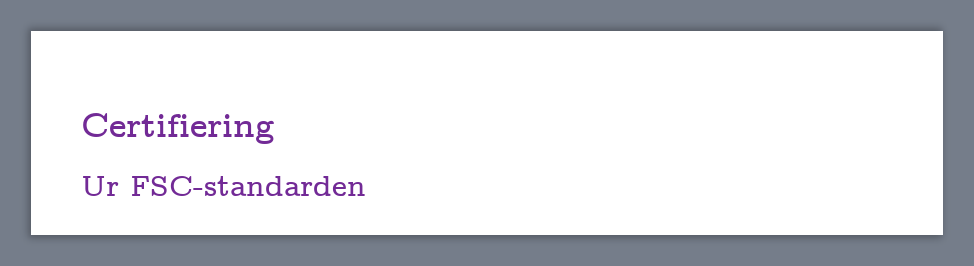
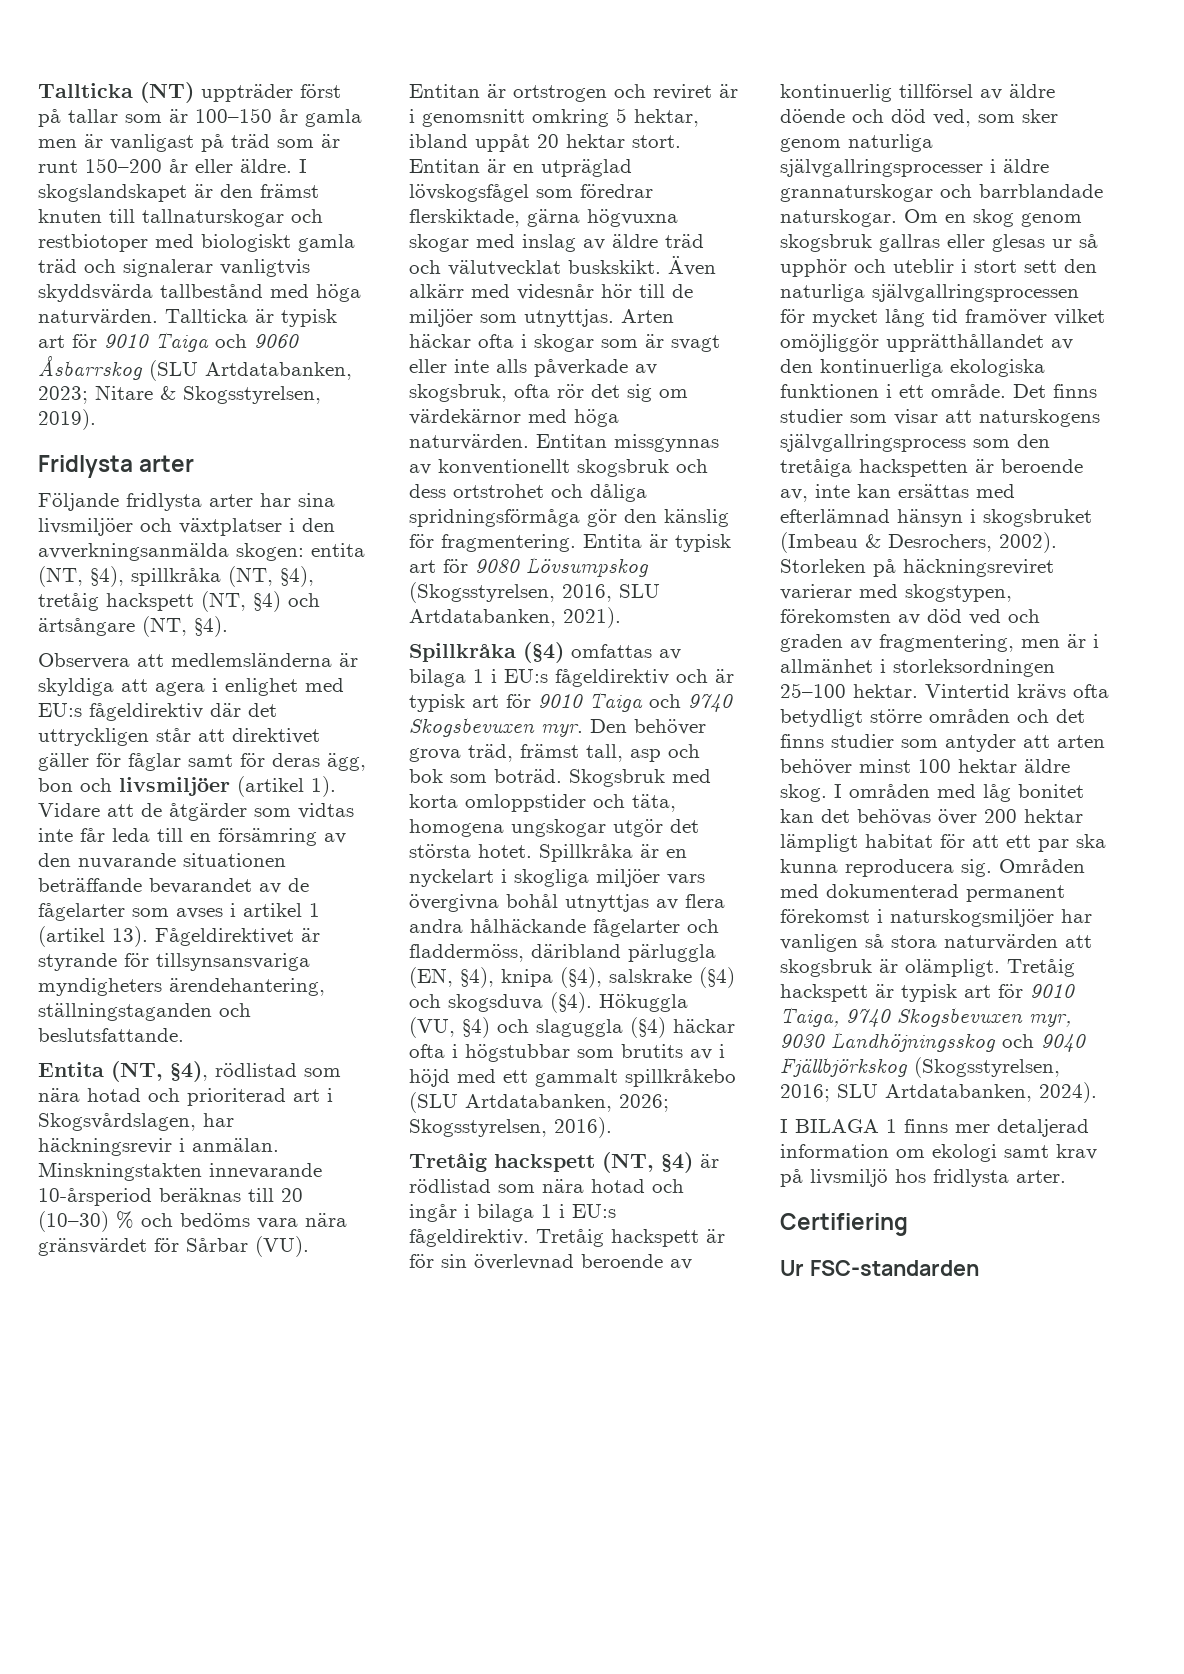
+ Tallticka (NT) uppträder först på tallar som är 100–150 år gamla men är vanligast på träd som är runt 150–200 år eller äldre. I skogslandskapet är den främst knuten till tallnaturskogar och restbiotoper med biologiskt gamla träd och signalerar vanligtvis skyddsvärda tallbestånd med höga naturvärden. Tallticka är typisk art för 9010 Taiga och 9060 Åsbarrskog (SLU Artdatabanken, 2023; Nitare & Skogsstyrelsen, 2019).
+ Fridlysta arter
+ Följande fridlysta arter har sina livsmiljöer och växtplatser i den avverkningsanmälda skogen: entita (NT, §4), spillkråka (NT, §4), tretåig hackspett (NT, §4) och ärtsångare (NT, §4).
+ Observera att medlemsländerna är skyldiga att agera i enlighet med EU:s fågeldirektiv där det uttryckligen står att direktivet gäller för fåglar samt för deras ägg, bon och livsmiljöer (artikel 1). Vidare att de åtgärder som vidtas inte får leda till en försämring av den nuvarande situationen beträffande bevarandet av de fågelarter som avses i artikel 1 (artikel 13). Fågeldirektivet är styrande för tillsynsansvariga myndigheters ärendehantering, ställningstaganden och beslutsfattande.
+ Entita (NT, §4), rödlistad som nära hotad och prioriterad art i Skogsvårdslagen, har häckningsrevir i anmälan. Minskningstakten innevarande 10-årsperiod beräknas till 20 (10–30) % och bedöms vara nära gränsvärdet för Sårbar (VU). Entitan är ortstrogen och reviret är i genomsnitt omkring 5 hektar, ibland uppåt 20 hektar stort. Entitan är en utpräglad lövskogsfågel som föredrar flerskiktade, gärna högvuxna skogar med inslag av äldre träd och välutvecklat buskskikt. Även alkärr med videsnår hör till de miljöer som utnyttjas. Arten häckar ofta i skogar som är svagt eller inte alls påverkade av skogsbruk, ofta rör det sig om värdekärnor med höga naturvärden. Entitan missgynnas av konventionellt skogsbruk och dess ortstrohet och dåliga spridningsförmåga gör den känslig för fragmentering. Entita är typisk art för 9080 Lövsumpskog (Skogsstyrelsen, 2016, SLU Artdatabanken, 2021).
+ Spillkråka (§4) omfattas av bilaga 1 i EU:s fågeldirektiv och är typisk art för 9010 Taiga och 9740 Skogsbevuxen myr. Den behöver grova träd, främst tall, asp och bok som boträd. Skogsbruk med korta omloppstider och täta, homogena ungskogar utgör det största hotet. Spillkråka är en nyckelart i skogliga miljöer vars övergivna bohål utnyttjas av flera andra hålhäckande fågelarter och fladdermöss, däribland pärluggla (EN, §4), knipa (§4), salskrake (§4) och skogsduva (§4). Hökuggla (VU, §4) och slaguggla (§4) häckar ofta i högstubbar som brutits av i höjd med ett gammalt spillkråkebo (SLU Artdatabanken, 2026; Skogsstyrelsen, 2016).
+ Tretåig hackspett (NT, §4) är rödlistad som nära hotad och ingår i bilaga 1 i EU:s fågeldirektiv. Tretåig hackspett är för sin överlevnad beroende av kontinuerlig tillförsel av äldre döende och död ved, som sker genom naturliga självgallringsprocesser i äldre grannaturskogar och barrblandade naturskogar. Om en skog genom skogsbruk gallras eller glesas ur så upphör och uteblir i stort sett den naturliga självgallringsprocessen för mycket lång tid framöver vilket omöjliggör upprätthållandet av den kontinuerliga ekologiska funktionen i ett område. Det finns studier som visar att naturskogens självgallringsprocess som den tretåiga hackspetten är beroende av, inte kan ersättas med efterlämnad hänsyn i skogsbruket (Imbeau & Desrochers, 2002). Storleken på häckningsreviret varierar med skogstypen, förekomsten av död ved och graden av fragmentering, men är i allmänhet i storleksordningen 25–100 hektar. Vintertid krävs ofta betydligt större områden och det finns studier som antyder att arten behöver minst 100 hektar äldre skog. I områden med låg bonitet kan det behövas över 200 hektar lämpligt habitat för att ett par ska kunna reproducera sig. Områden med dokumenterad permanent förekomst i naturskogsmiljöer har vanligen så stora naturvärden att skogsbruk är olämpligt. Tretåig hackspett är typisk art för 9010 Taiga, 9740 Skogsbevuxen myr, 9030 Landhöjningsskog och 9040 Fjällbjörkskog (Skogsstyrelsen, 2016; SLU Artdatabanken, 2024).
+ I BILAGA 1 finns mer detaljerad information om ekologi samt krav på livsmiljö hos fridlysta arter.

